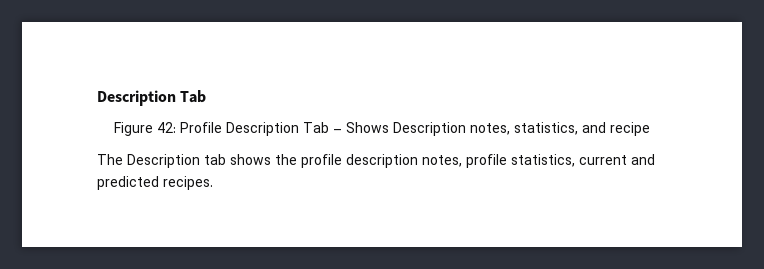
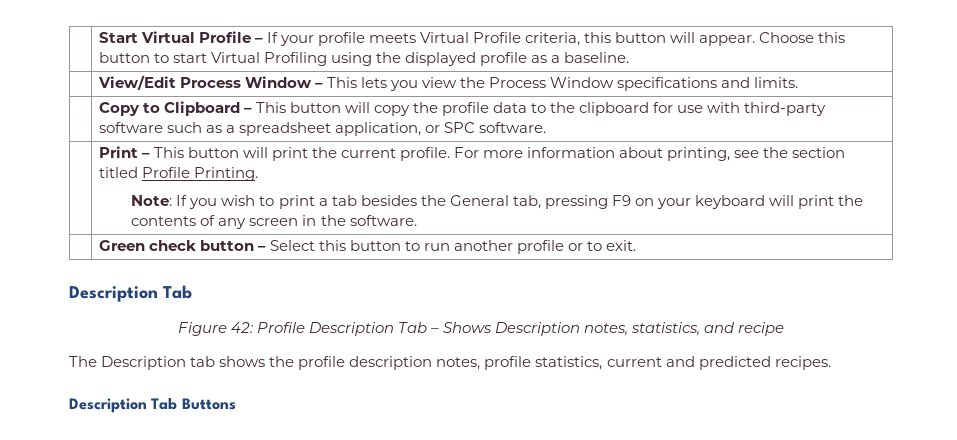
+ | Start Virtual Profile – If your profile meets Virtual Profile criteria, this button will appear. Choose this button to start Virtual Profiling using the displayed profile as a baseline.
+ | View/Edit Process Window – This lets you view the Process Window specifications and limits.
+ | Copy to Clipboard – This button will copy the profile data to the clipboard for use with third-party software such as a spreadsheet application, or SPC software.
+ | Print – This button will print the current profile. For more information about printing, see the section titled Profile Printing.
+ Note: If you wish to print a tab besides the General tab, pressing F9 on your keyboard will print the contents of any screen in the software.
+ | Green check button – Select this button to run another profile or to exit.
+ Description Tab Buttons

